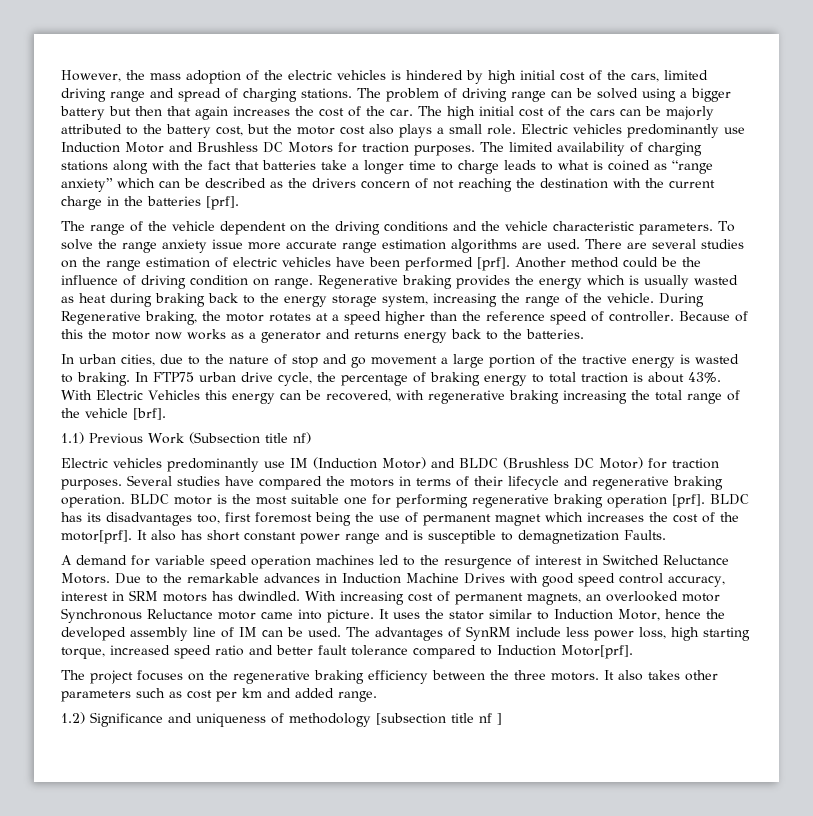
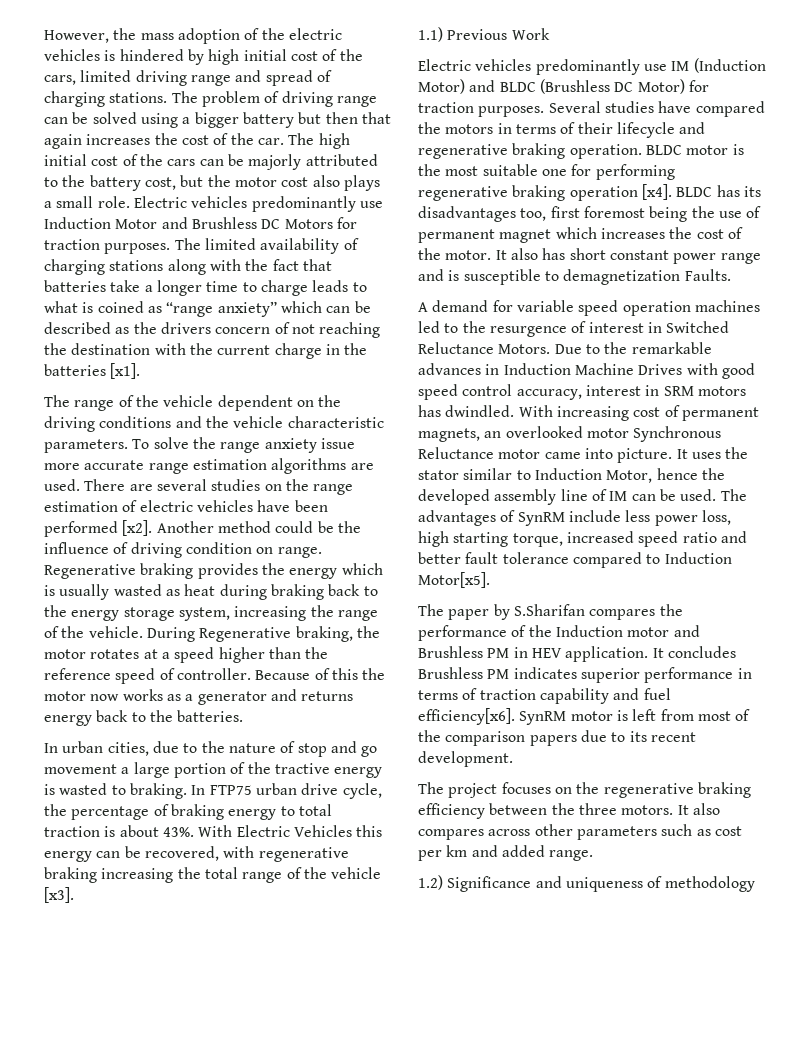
- The limited availability of charging stations along with the fact that batteries take a longer time to charge leads to what is coined as “range anxiety” which can be described as the drivers concern of not reaching the destination with the current charge in the batteries [prf].
+ The limited availability of charging stations along with the fact that batteries take a longer time to charge leads to what is coined as “range anxiety” which can be described as the drivers concern of not reaching the destination with the current charge in the batteries [x1].
- There are several studies on the range estimation of electric vehicles have been performed [prf].
+ There are several studies on the range estimation of electric vehicles have been performed [x2].
- With Electric Vehicles this energy can be recovered, with regenerative braking increasing the total range of the vehicle [brf].
+ With Electric Vehicles this energy can be recovered, with regenerative braking increasing the total range of the vehicle [x3].
- 1.1) Previous Work (Subsection title nf)
+ 1.1) Previous Work
- BLDC motor is the most suitable one for performing regenerative braking operation [prf].
+ BLDC motor is the most suitable one for performing regenerative braking operation [x4].
- BLDC has its disadvantages too, first foremost being the use of permanent magnet which increases the cost of the motor[prf].
+ BLDC has its disadvantages too, first foremost being the use of permanent magnet which increases the cost of the motor.
- The advantages of SynRM include less power loss, high starting torque, increased speed ratio and better fault tolerance compared to Induction Motor[prf].
+ The advantages of SynRM include less power loss, high starting torque, increased speed ratio and better fault tolerance compared to Induction Motor[x5].
+ The paper by S.Sharifan compares the performance of the Induction motor and Brushless PM in HEV application. It concludes Brushless PM indicates superior performance in terms of traction capability and fuel efficiency[x6]. SynRM motor is left from most of the comparison papers due to its recent development.
- It also takes other parameters such as cost per km and added range.
+ It also compares across other parameters such as cost per km and added range.
- 1.2) Significance and uniqueness of methodology [subsection title nf ]
+ 1.2) Significance and uniqueness of methodology

